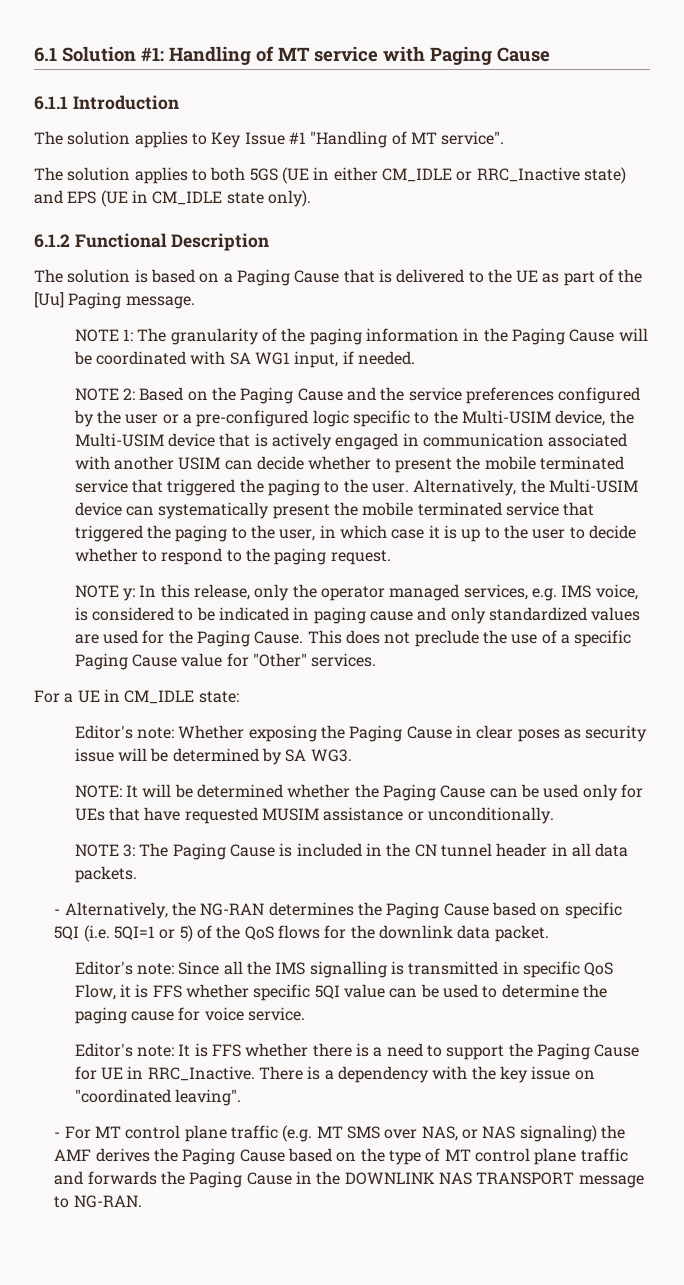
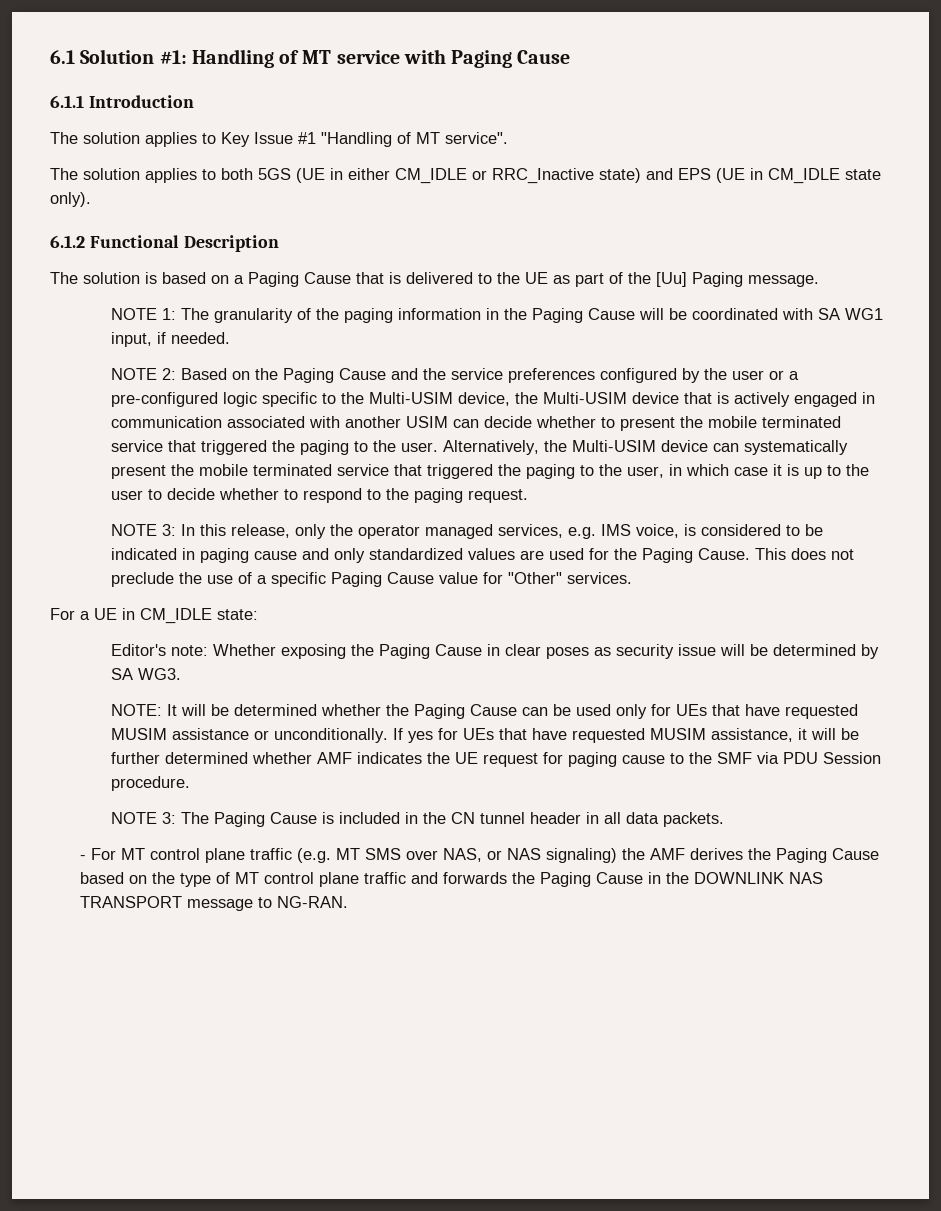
- NOTE y: In this release, only the operator managed services, e.g. IMS voice, is considered to be indicated in paging cause and only standardized values are used for the Paging Cause.
+ NOTE 3: In this release, only the operator managed services, e.g. IMS voice, is considered to be indicated in paging cause and only standardized values are used for the Paging Cause.
+ If yes for UEs that have requested MUSIM assistance, it will be further determined whether AMF indicates the UE request for paging cause to the SMF via PDU Session procedure.
- - Alternatively, the NG-RAN determines the Paging Cause based on specific 5QI (i.e. 5QI=1 or 5) of the QoS flows for the downlink data packet.
- Editor's note: Since all the IMS signalling is transmitted in specific QoS Flow, it is FFS whether specific 5QI value can be used to determine the paging cause for voice service.
- Editor's note: It is FFS whether there is a need to support the Paging Cause for UE in RRC_Inactive. There is a dependency with the key issue on "coordinated leaving".

